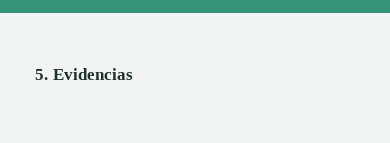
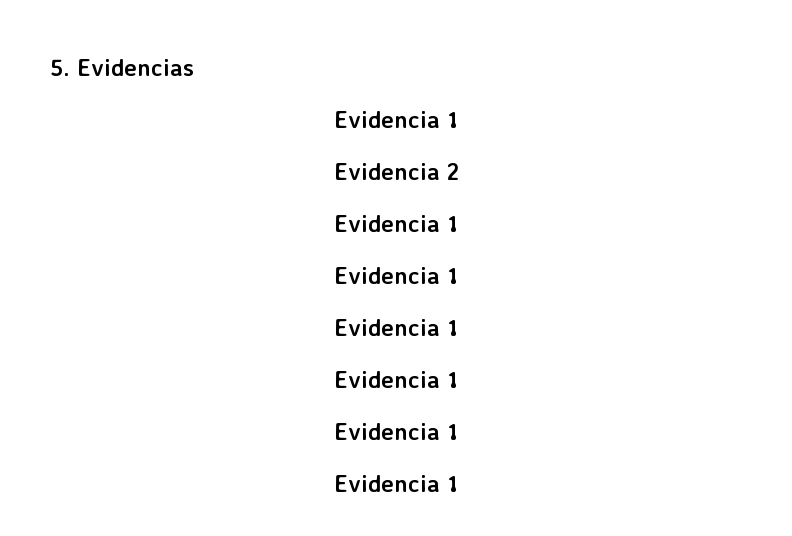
  5. Evidencias
+ Evidencia 1
+ Evidencia 2
+ Evidencia 1
+ Evidencia 1
+ Evidencia 1
+ Evidencia 1
+ Evidencia 1
+ Evidencia 1

